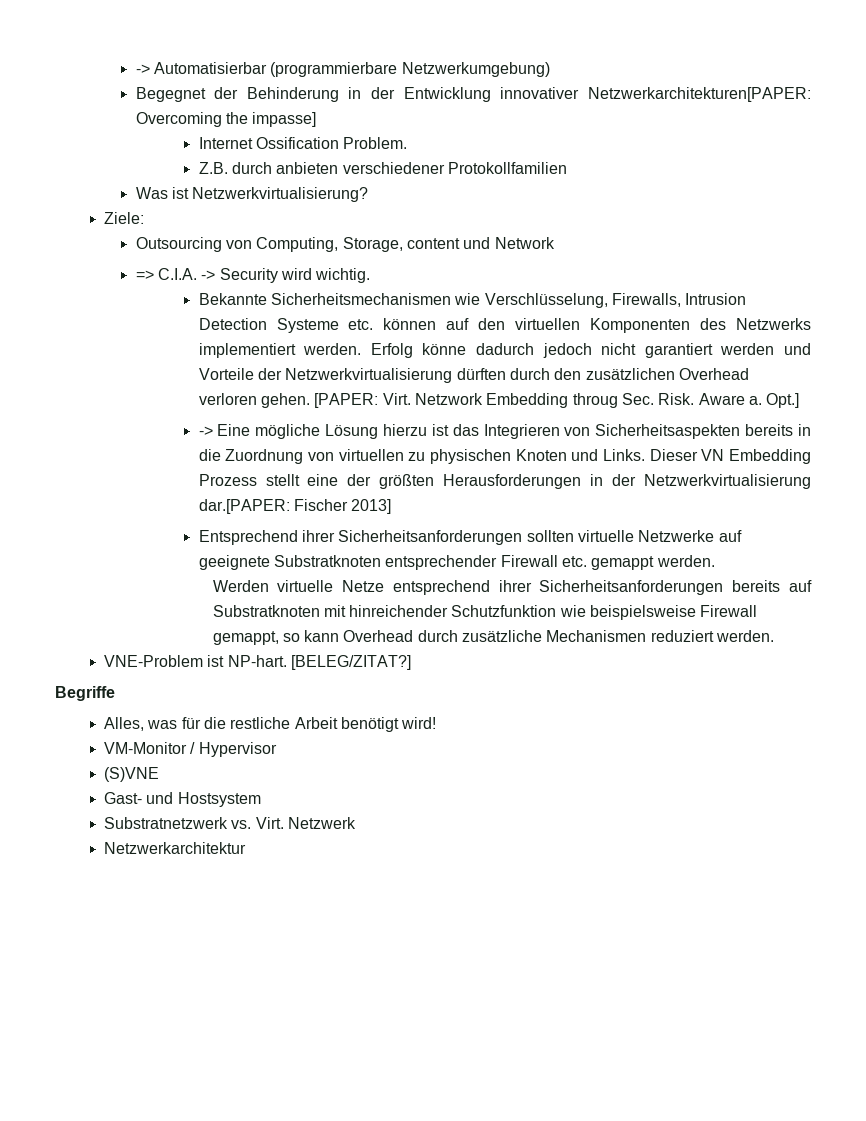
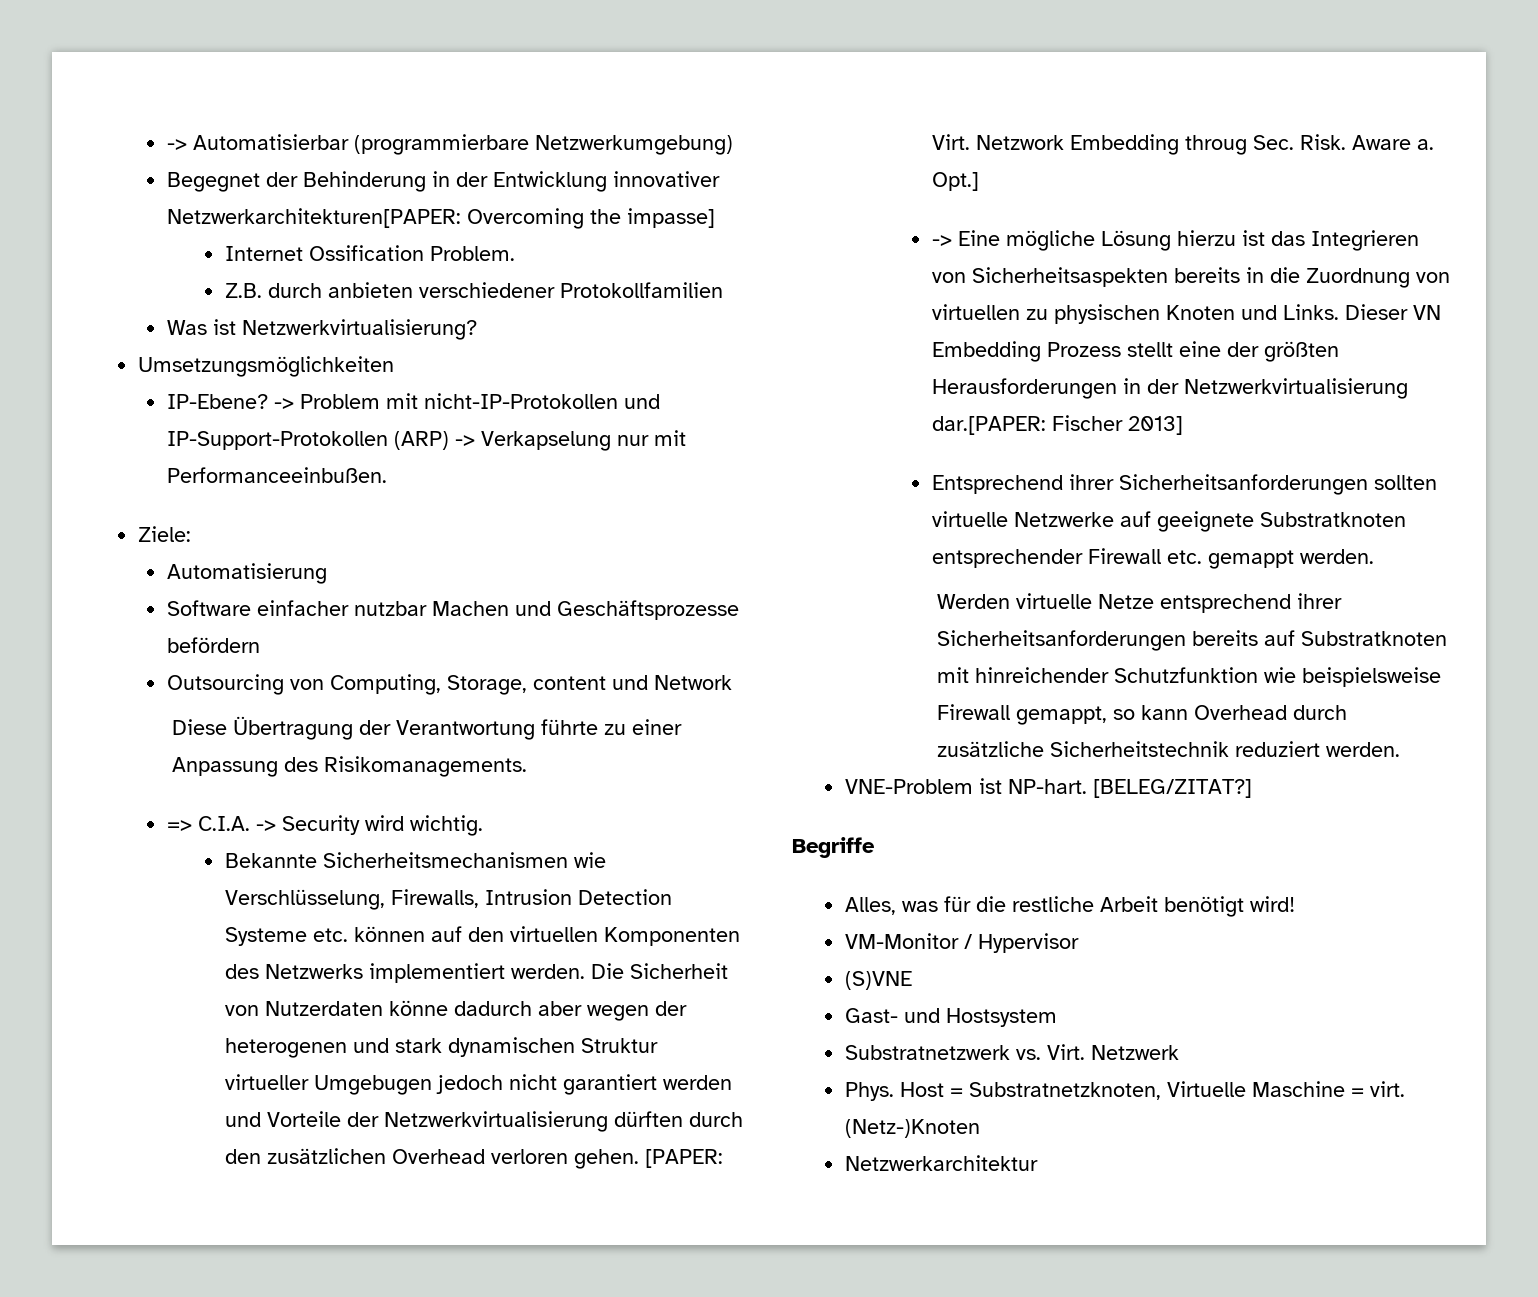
+ Umsetzungsmöglichkeiten
+ IP-Ebene? -> Problem mit nicht-IP-Protokollen und IP-Support-Protokollen (ARP) -> Verkapselung nur mit Performanceeinbußen.
  Ziele:
+ Automatisierung
+ Software einfacher nutzbar Machen und Geschäftsprozesse befördern
+ Diese Übertragung der Verantwortung führte zu einer Anpassung des Risikomanagements.
- Erfolg könne dadurch jedoch nicht garantiert werden und Vorteile der Netzwerkvirtualisierung dürften durch den zusätzlichen Overhead verloren gehen.
+ Die Sicherheit von Nutzerdaten könne dadurch aber wegen der heterogenen und stark dynamischen Struktur virtueller Umgebugen jedoch nicht garantiert werden und Vorteile der Netzwerkvirtualisierung dürften durch den zusätzlichen Overhead verloren gehen.
- Werden virtuelle Netze entsprechend ihrer Sicherheitsanforderungen bereits auf Substratknoten mit hinreichender Schutzfunktion wie beispielsweise Firewall gemappt, so kann Overhead durch zusätzliche Mechanismen reduziert werden.
+ Werden virtuelle Netze entsprechend ihrer Sicherheitsanforderungen bereits auf Substratknoten mit hinreichender Schutzfunktion wie beispielsweise Firewall gemappt, so kann Overhead durch zusätzliche Sicherheitstechnik reduziert werden.
+ Phys. Host = Substratnetzknoten, Virtuelle Maschine = virt. (Netz-)Knoten

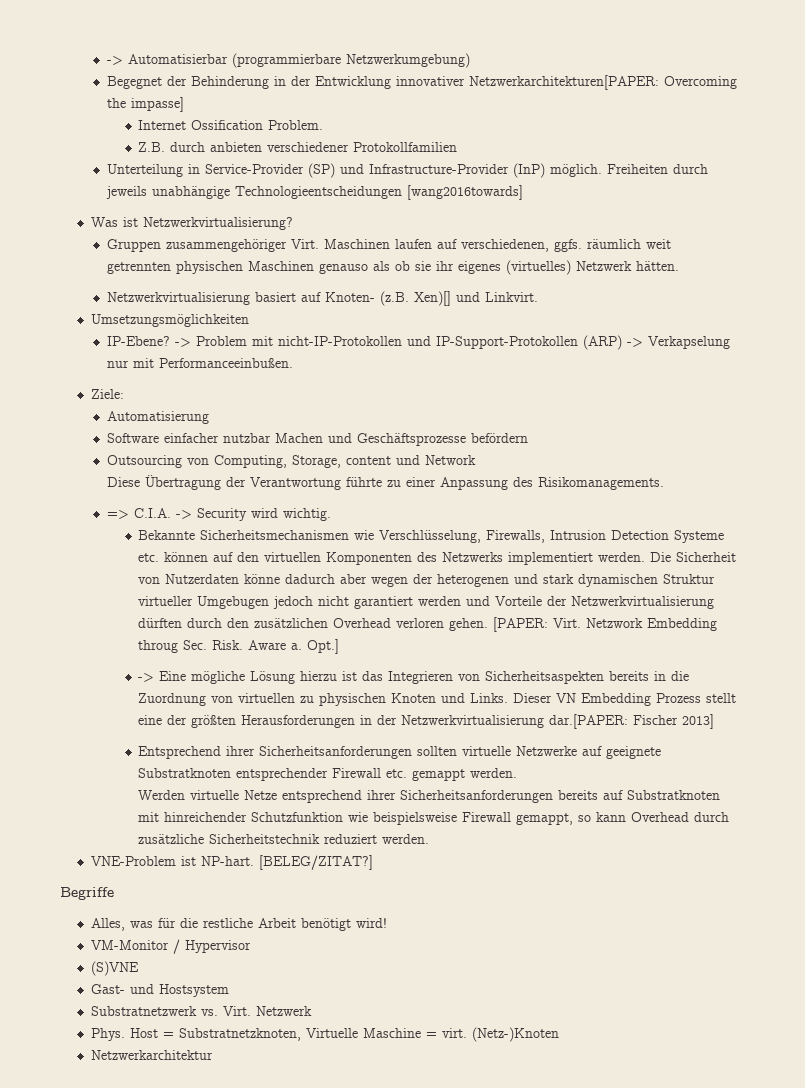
+ Unterteilung in Service-Provider (SP) und Infrastructure-Provider (InP) möglich. Freiheiten durch jeweils unabhängige Technologieentscheidungen [wang2016towards]
  Was ist Netzwerkvirtualisierung?
+ Gruppen zusammengehöriger Virt. Maschinen laufen auf verschiedenen, ggfs. räumlich weit getrennten physischen Maschinen genauso als ob sie ihr eigenes (virtuelles) Netzwerk hätten.
+ Netzwerkvirtualisierung basiert auf Knoten- (z.B. Xen)[] und Linkvirt.

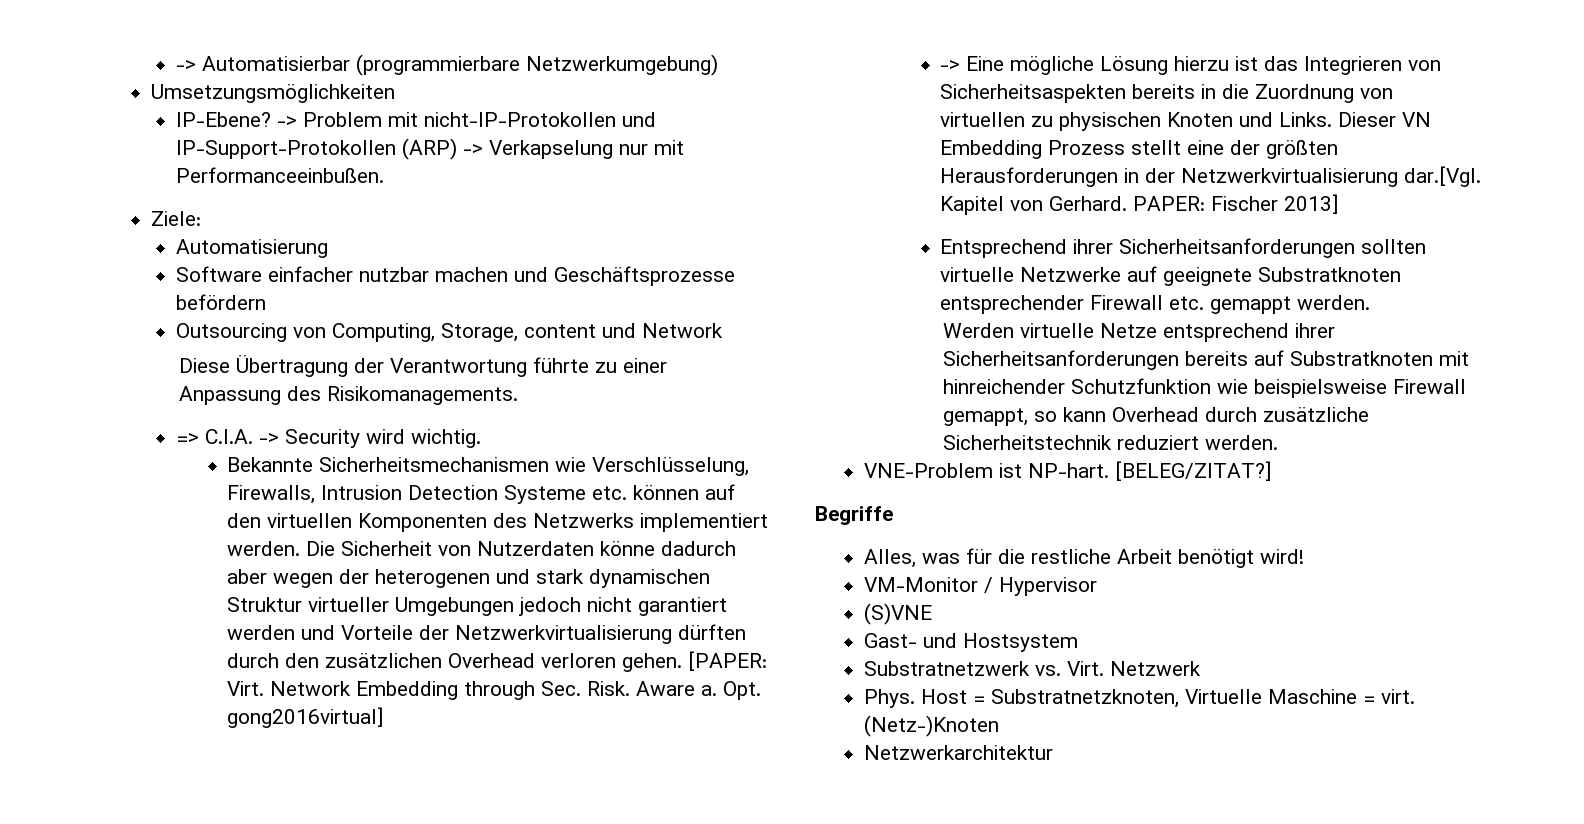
- Begegnet der Behinderung in der Entwicklung innovativer Netzwerkarchitekturen[PAPER: Overcoming the impasse]
- Internet Ossification Problem.
- Z.B. durch anbieten verschiedener Protokollfamilien
- Unterteilung in Service-Provider (SP) und Infrastructure-Provider (InP) möglich. Freiheiten durch jeweils unabhängige Technologieentscheidungen [wang2016towards]
- Was ist Netzwerkvirtualisierung?
- Gruppen zusammengehöriger Virt. Maschinen laufen auf verschiedenen, ggfs. räumlich weit getrennten physischen Maschinen genauso als ob sie ihr eigenes (virtuelles) Netzwerk hätten.
- Netzwerkvirtualisierung basiert auf Knoten- (z.B. Xen)[] und Linkvirt.
- Software einfacher nutzbar Machen und Geschäftsprozesse befördern
+ Software einfacher nutzbar machen und Geschäftsprozesse befördern
- Die Sicherheit von Nutzerdaten könne dadurch aber wegen der heterogenen und stark dynamischen Struktur virtueller Umgebugen jedoch nicht garantiert werden und Vorteile der Netzwerkvirtualisierung dürften durch den zusätzlichen Overhead verloren gehen.
+ Die Sicherheit von Nutzerdaten könne dadurch aber wegen der heterogenen und stark dynamischen Struktur virtueller Umgebungen jedoch nicht garantiert werden und Vorteile der Netzwerkvirtualisierung dürften durch den zusätzlichen Overhead verloren gehen.
- Netzwork Embedding throug Sec. Risk.
+ Network Embedding through Sec. Risk.
- Opt.]
+ Opt. gong2016virtual]
- Dieser VN Embedding Prozess stellt eine der größten Herausforderungen in der Netzwerkvirtualisierung dar.[PAPER: Fischer 2013]
+ Dieser VN Embedding Prozess stellt eine der größten Herausforderungen in der Netzwerkvirtualisierung dar.[Vgl. Kapitel von Gerhard. PAPER: Fischer 2013]

